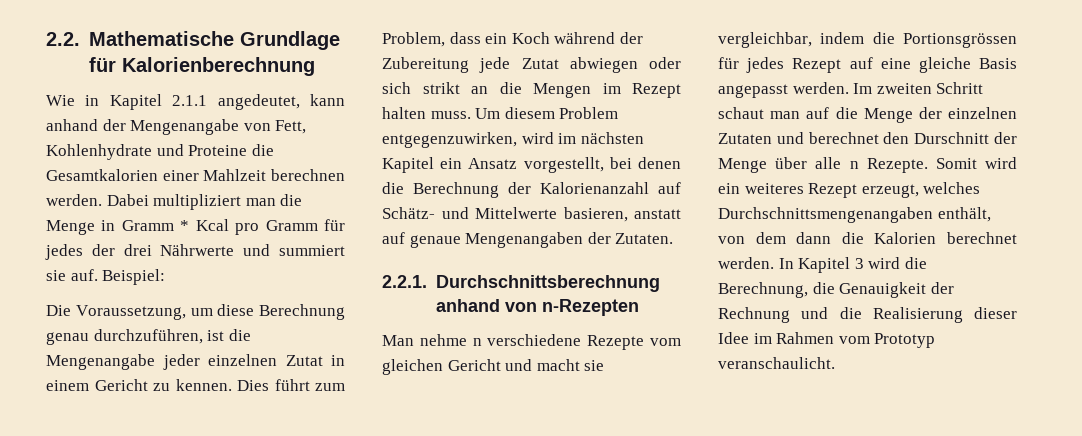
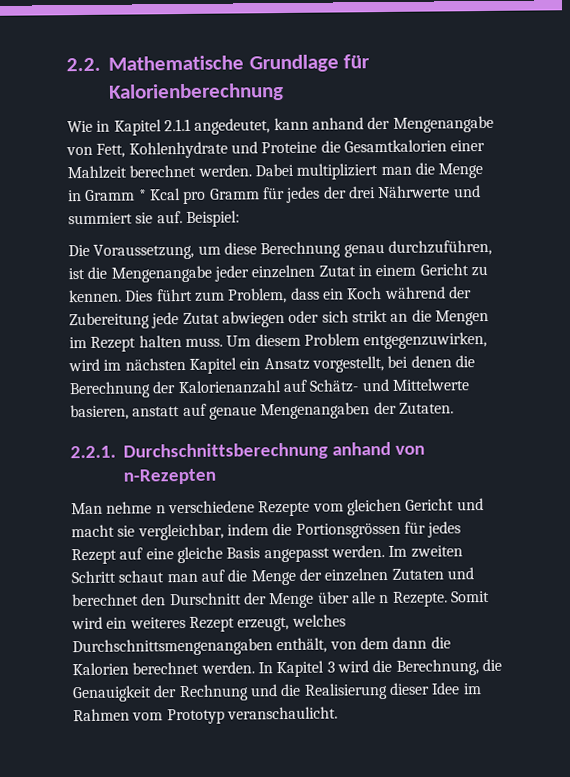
- Wie in Kapitel 2.1.1 angedeutet, kann anhand der Mengenangabe von Fett, Kohlenhydrate und Proteine die Gesamtkalorien einer Mahlzeit berechnen werden.
+ Wie in Kapitel 2.1.1 angedeutet, kann anhand der Mengenangabe von Fett, Kohlenhydrate und Proteine die Gesamtkalorien einer Mahlzeit berechnet werden.

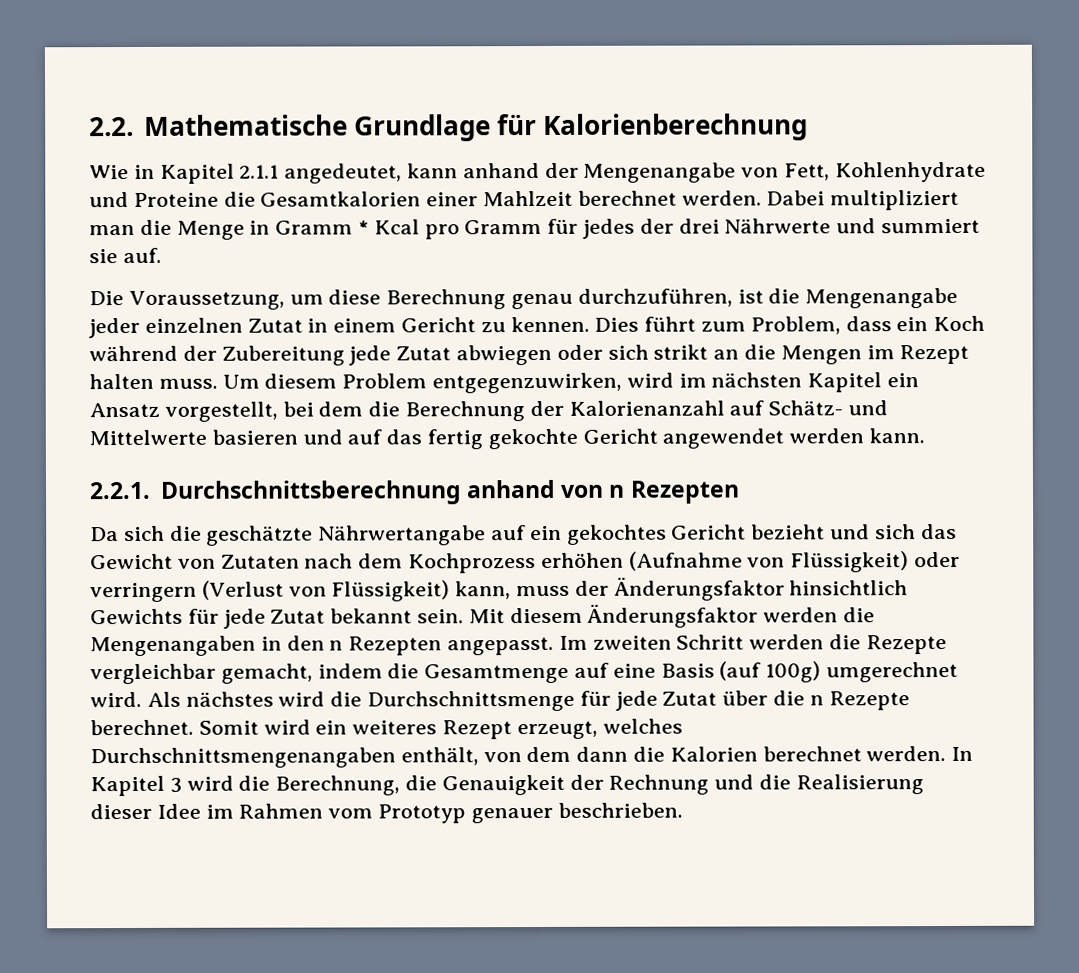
- Beispiel:
- Um diesem Problem entgegenzuwirken, wird im nächsten Kapitel ein Ansatz vorgestellt, bei denen die Berechnung der Kalorienanzahl auf Schätz- und Mittelwerte basieren, anstatt auf genaue Mengenangaben der Zutaten.
- 2.2.1. Durchschnittsberechnung anhand von n-Rezepten
- Man nehme n verschiedene Rezepte vom gleichen Gericht und macht sie vergleichbar, indem die Portionsgrössen für jedes Rezept auf eine gleiche Basis angepasst werden. Im zweiten Schritt schaut man auf die Menge der einzelnen Zutaten und berechnet den Durschnitt der Menge über alle n Rezepte.
+ Um diesem Problem entgegenzuwirken, wird im nächsten Kapitel ein Ansatz vorgestellt, bei dem die Berechnung der Kalorienanzahl auf Schätz- und Mittelwerte basieren und auf das fertig gekochte Gericht angewendet werden kann.
+ 2.2.1. Durchschnittsberechnung anhand von n Rezepten
+ Da sich die geschätzte Nährwertangabe auf ein gekochtes Gericht bezieht und sich das Gewicht von Zutaten nach dem Kochprozess erhöhen (Aufnahme von Flüssigkeit) oder verringern (Verlust von Flüssigkeit) kann, muss der Änderungsfaktor hinsichtlich Gewichts für jede Zutat bekannt sein. Mit diesem Änderungsfaktor werden die Mengenangaben in den n Rezepten angepasst. Im zweiten Schritt werden die Rezepte vergleichbar gemacht, indem die Gesamtmenge auf eine Basis (auf 100g) umgerechnet wird. Als nächstes wird die Durchschnittsmenge für jede Zutat über die n Rezepte berechnet.
- In Kapitel 3 wird die Berechnung, die Genauigkeit der Rechnung und die Realisierung dieser Idee im Rahmen vom Prototyp veranschaulicht.
+ In Kapitel 3 wird die Berechnung, die Genauigkeit der Rechnung und die Realisierung dieser Idee im Rahmen vom Prototyp genauer beschrieben.

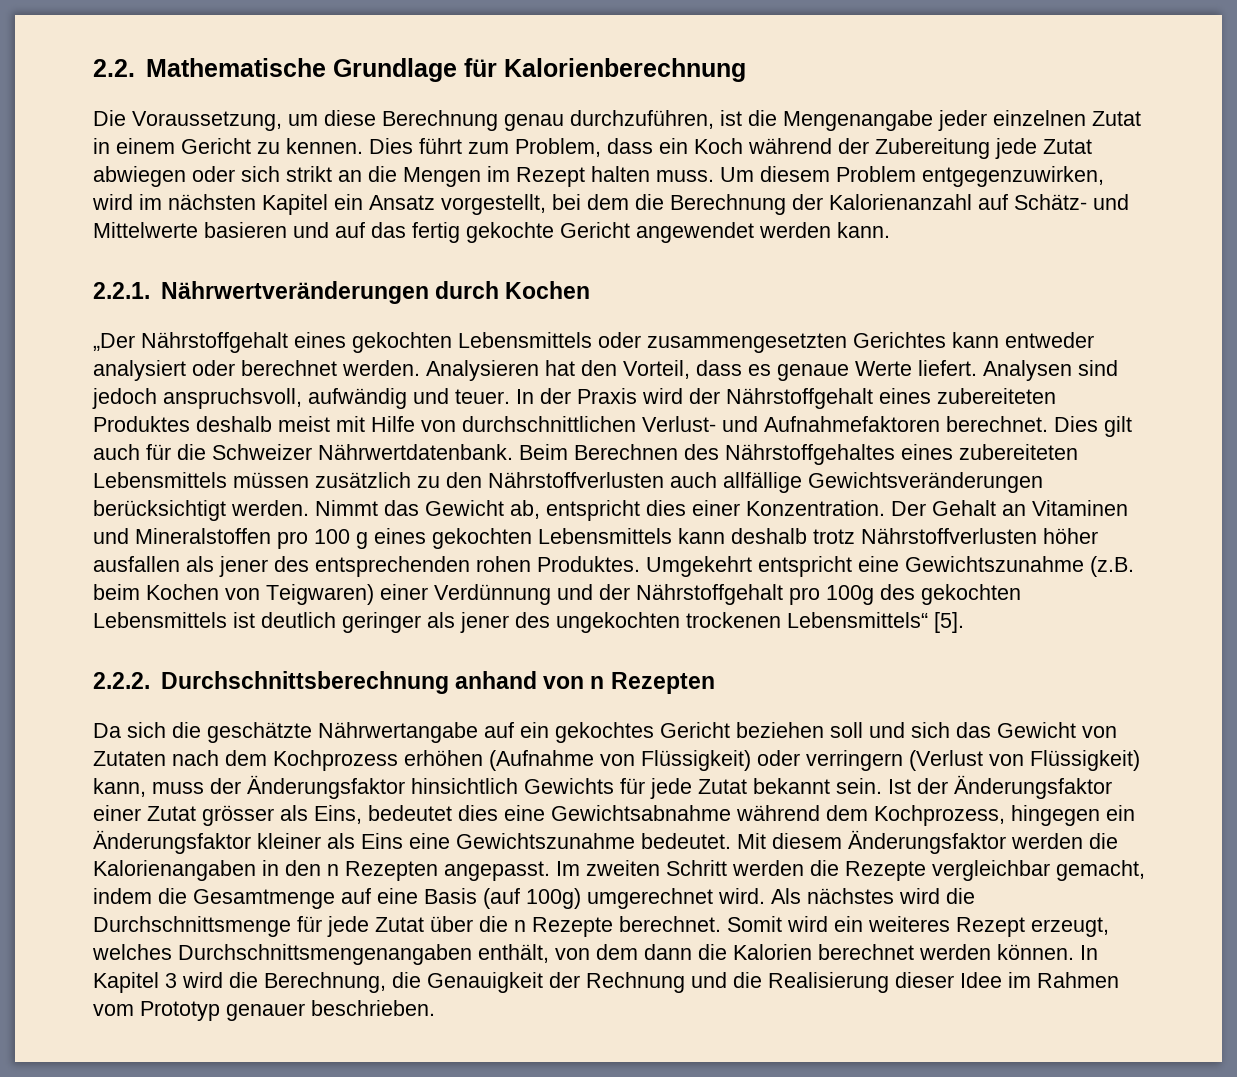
- Wie in Kapitel 2.1.1 angedeutet, kann anhand der Mengenangabe von Fett, Kohlenhydrate und Proteine die Gesamtkalorien einer Mahlzeit berechnet werden. Dabei multipliziert man die Menge in Gramm * Kcal pro Gramm für jedes der drei Nährwerte und summiert sie auf.
- 2.2.1. Durchschnittsberechnung anhand von n Rezepten
+ 2.2.1. Nährwertveränderungen durch Kochen
+ „Der Nährstoffgehalt eines gekochten Lebensmittels oder zusammengesetzten Gerichtes kann entweder analysiert oder berechnet werden. Analysieren hat den Vorteil, dass es genaue Werte liefert. Analysen sind jedoch anspruchsvoll, aufwändig und teuer. In der Praxis wird der Nährstoffgehalt eines zubereiteten Produktes deshalb meist mit Hilfe von durchschnittlichen Verlust- und Aufnahmefaktoren berechnet. Dies gilt auch für die Schweizer Nährwertdatenbank. Beim Berechnen des Nährstoffgehaltes eines zubereiteten Lebensmittels müssen zusätzlich zu den Nährstoffverlusten auch allfällige Gewichtsveränderungen berücksichtigt werden. Nimmt das Gewicht ab, entspricht dies einer Konzentration. Der Gehalt an Vitaminen und Mineralstoffen pro 100 g eines gekochten Lebensmittels kann deshalb trotz Nährstoffverlusten höher ausfallen als jener des entsprechenden rohen Produktes. Umgekehrt entspricht eine Gewichtszunahme (z.B. beim Kochen von Teigwaren) einer Verdünnung und der Nährstoffgehalt pro 100g des gekochten Lebensmittels ist deutlich geringer als jener des ungekochten trockenen Lebensmittels“ [5].
+ 2.2.2. Durchschnittsberechnung anhand von n Rezepten
- Da sich die geschätzte Nährwertangabe auf ein gekochtes Gericht bezieht und sich das Gewicht von Zutaten nach dem Kochprozess erhöhen (Aufnahme von Flüssigkeit) oder verringern (Verlust von Flüssigkeit) kann, muss der Änderungsfaktor hinsichtlich Gewichts für jede Zutat bekannt sein.
+ Da sich die geschätzte Nährwertangabe auf ein gekochtes Gericht beziehen soll und sich das Gewicht von Zutaten nach dem Kochprozess erhöhen (Aufnahme von Flüssigkeit) oder verringern (Verlust von Flüssigkeit) kann, muss der Änderungsfaktor hinsichtlich Gewichts für jede Zutat bekannt sein.
+ Ist der Änderungsfaktor einer Zutat grösser als Eins, bedeutet dies eine Gewichtsabnahme während dem Kochprozess, hingegen ein Änderungsfaktor kleiner als Eins eine Gewichtszunahme bedeutet.
- Mit diesem Änderungsfaktor werden die Mengenangaben in den n Rezepten angepasst.
+ Mit diesem Änderungsfaktor werden die Kalorienangaben in den n Rezepten angepasst.
- Somit wird ein weiteres Rezept erzeugt, welches Durchschnittsmengenangaben enthält, von dem dann die Kalorien berechnet werden.
+ Somit wird ein weiteres Rezept erzeugt, welches Durchschnittsmengenangaben enthält, von dem dann die Kalorien berechnet werden können.

